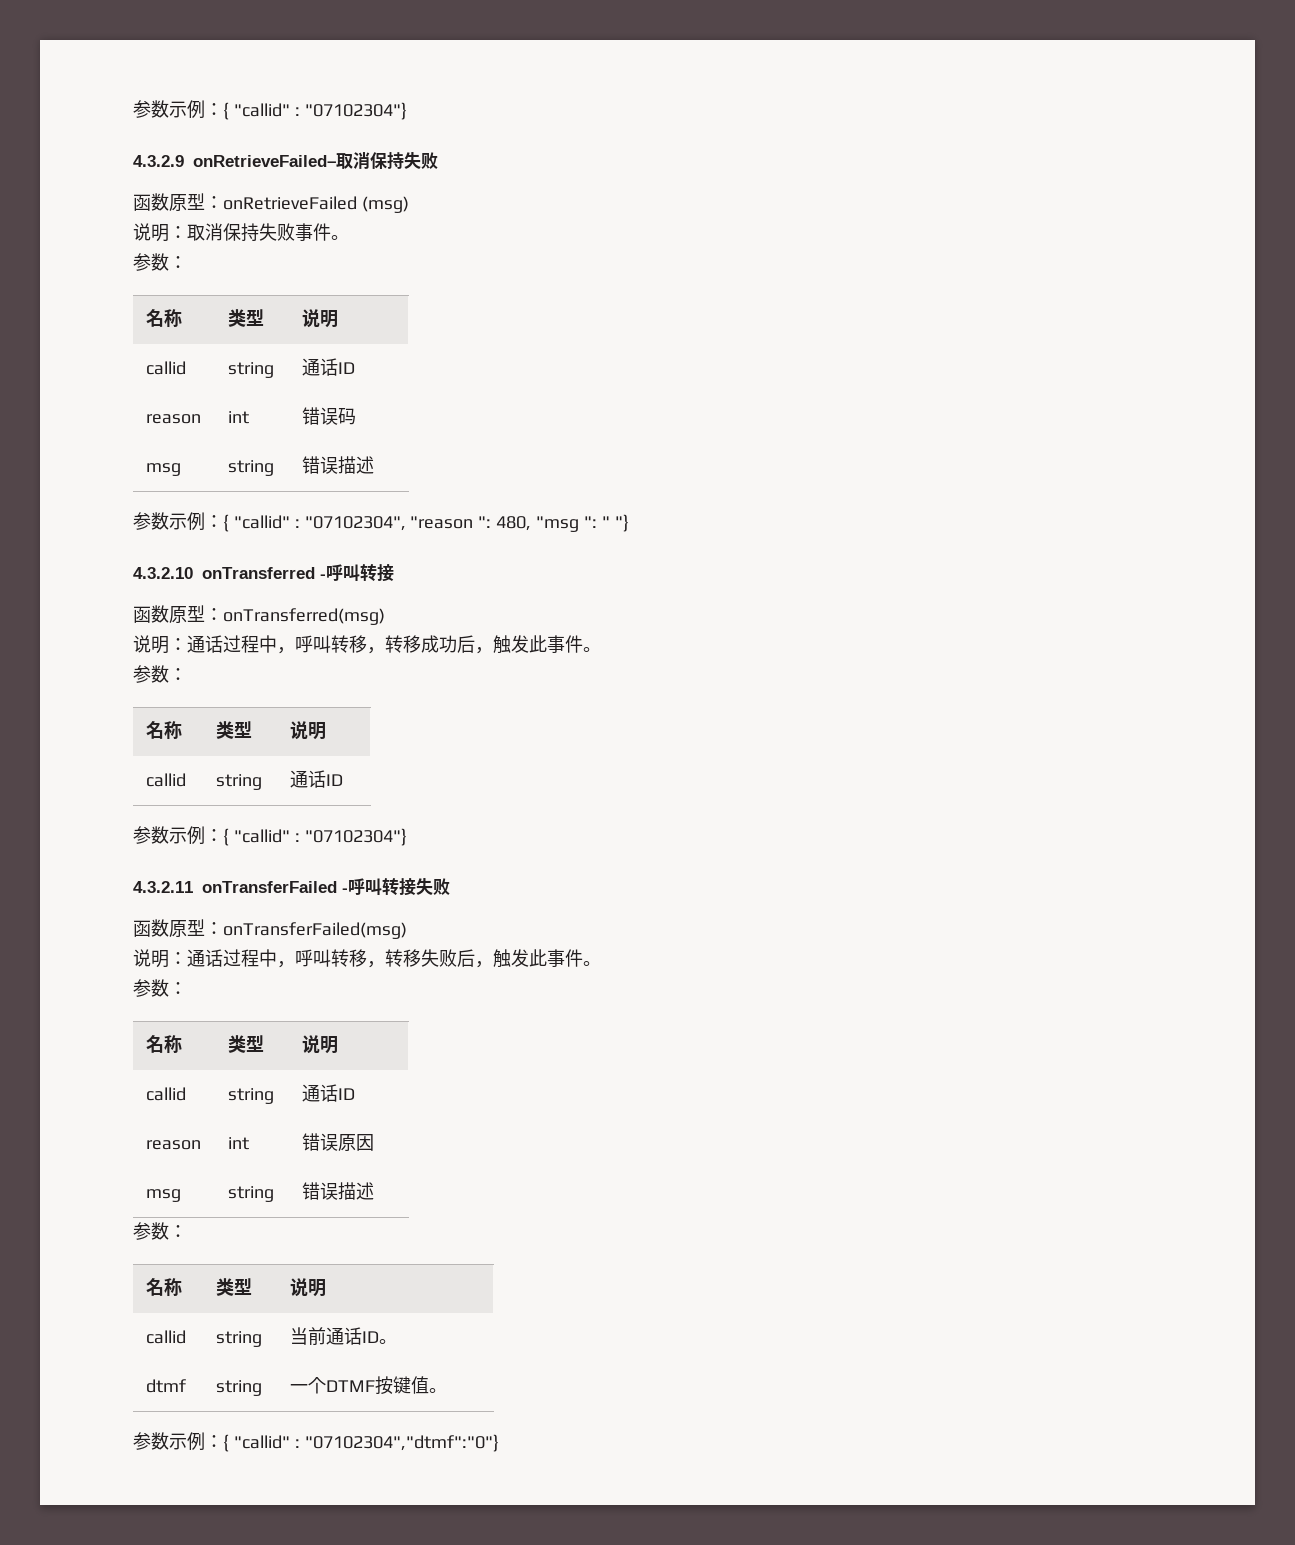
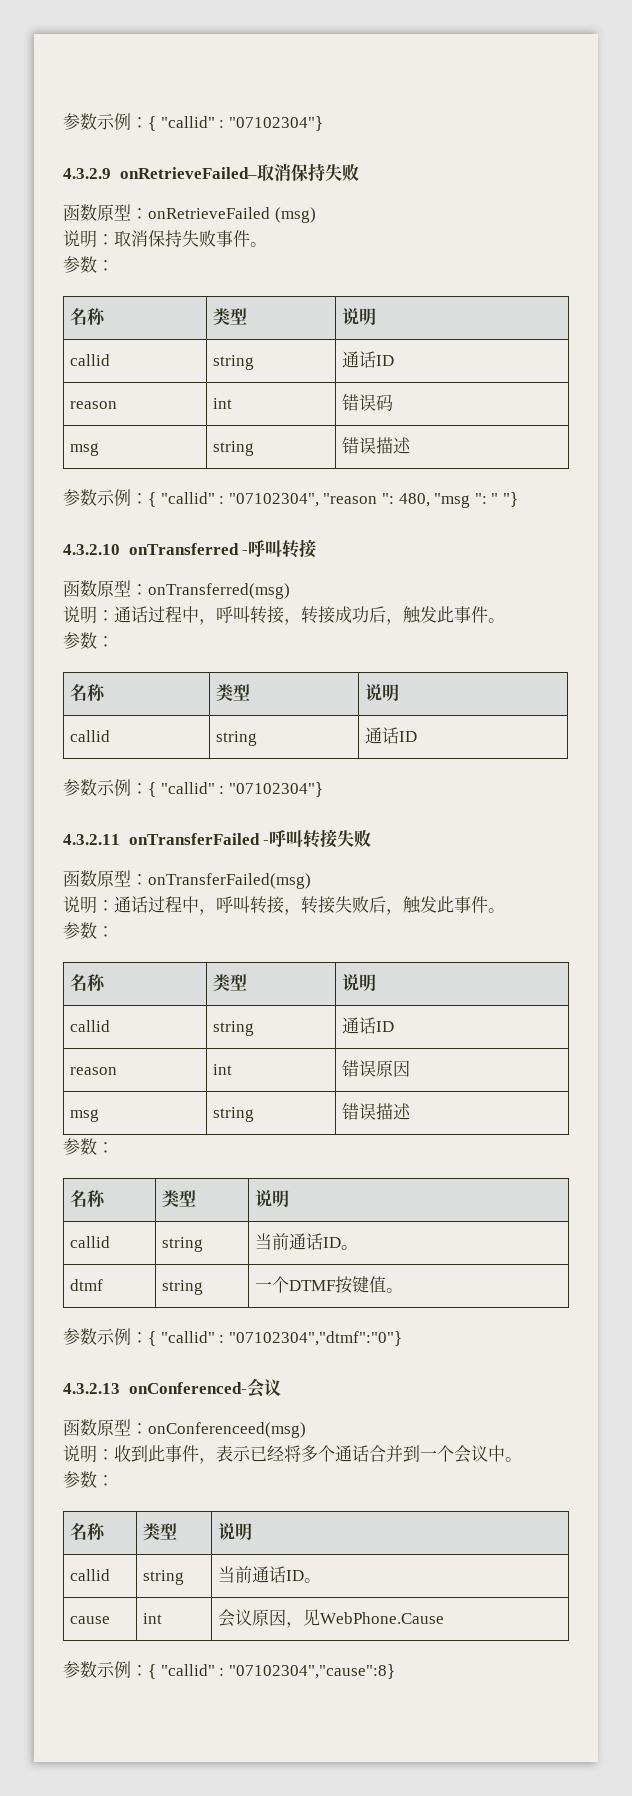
- 说明：通话过程中，呼叫转移，转移成功后，触发此事件。
+ 说明：通话过程中，呼叫转接，转接成功后，触发此事件。
- 说明：通话过程中，呼叫转移，转移失败后，触发此事件。
+ 说明：通话过程中，呼叫转接，转接失败后，触发此事件。
+ 4.3.2.13 onConferenced-会议
+ 函数原型：onConferenceed(msg)
+ 说明：收到此事件，表示已经将多个通话合并到一个会议中。
+ 参数：
+ 名称 | 类型 | 说明
+ callid | string | 当前通话ID。
+ cause | int | 会议原因，见WebPhone.Cause
+ 参数示例：{ "callid" : "07102304","cause":8}

